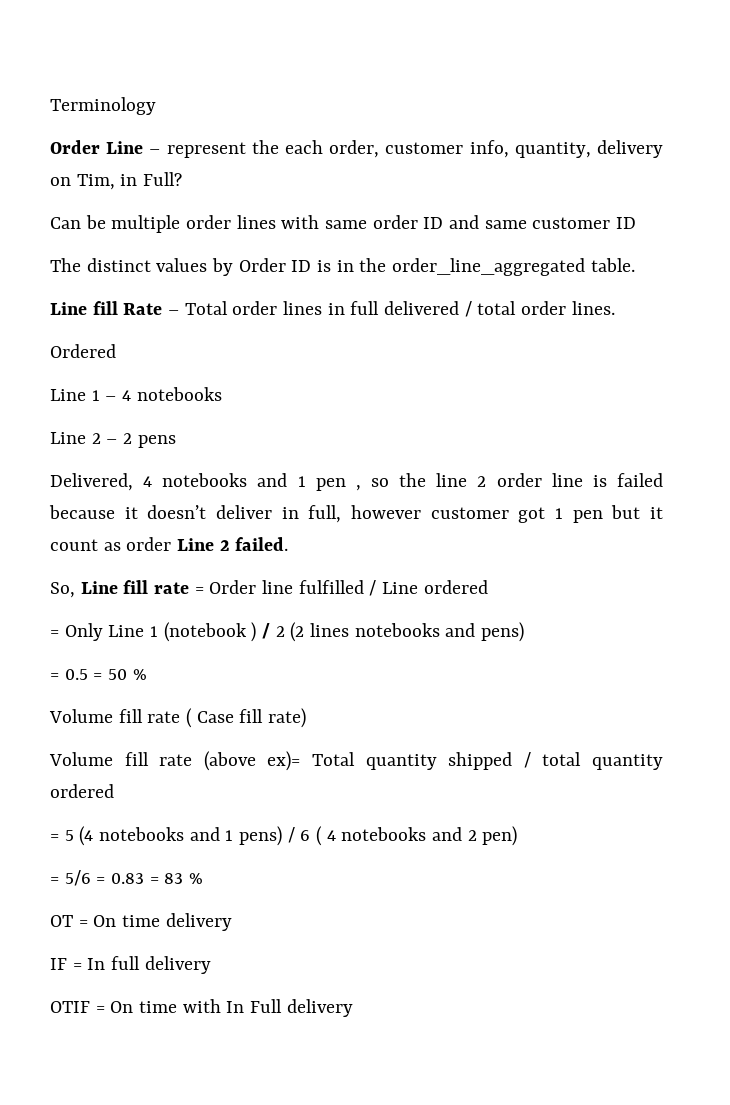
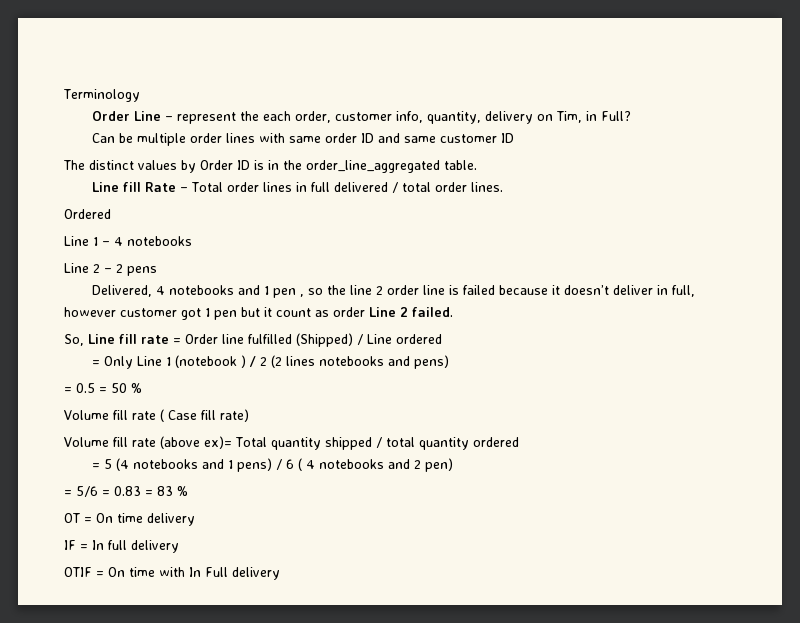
- So, Line fill rate = Order line fulfilled / Line ordered
+ So, Line fill rate = Order line fulfilled (Shipped) / Line ordered

